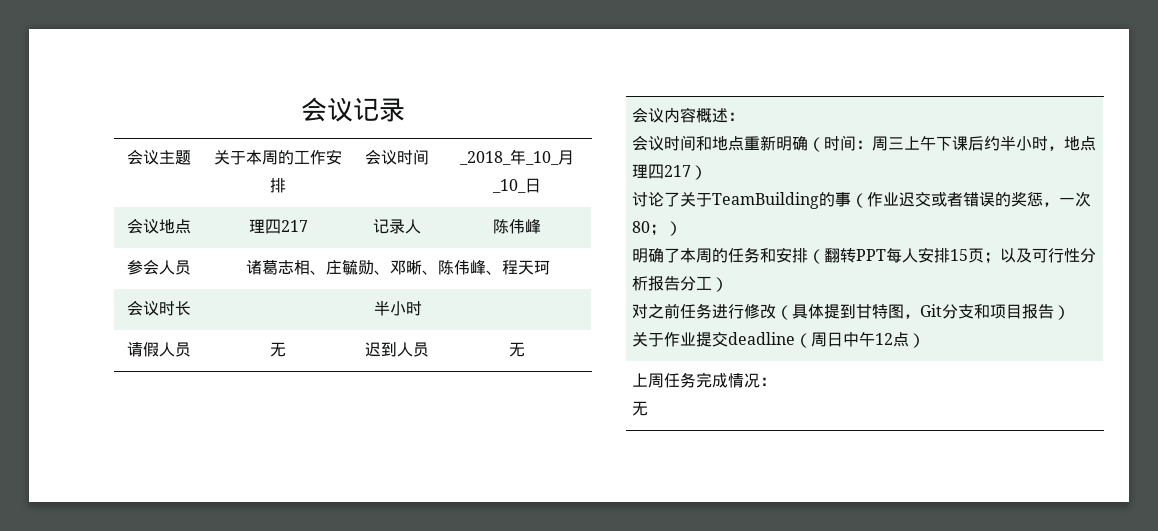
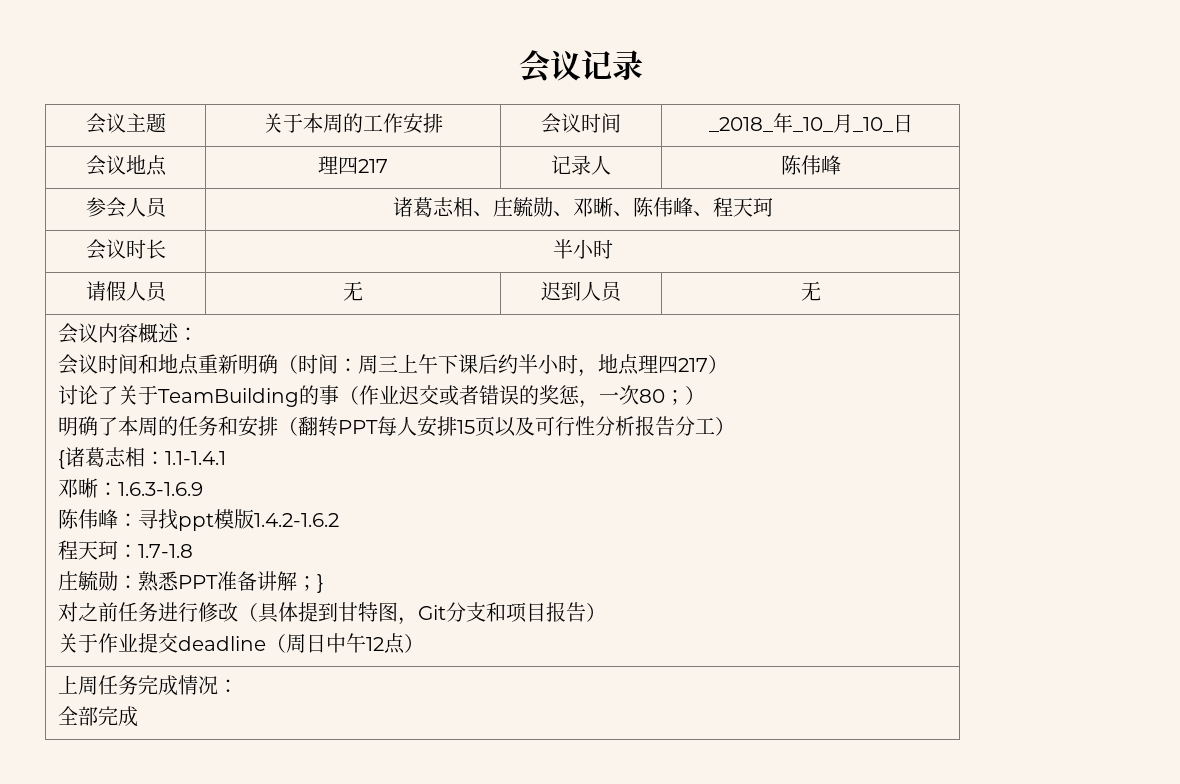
- 明确了本周的任务和安排（翻转PPT每人安排15页；以及可行性分析报告分工）
+ 明确了本周的任务和安排（翻转PPT每人安排15页以及可行性分析报告分工）
+ {诸葛志相：1.1-1.4.1
+ 邓晰：1.6.3-1.6.9
+ 陈伟峰：寻找ppt模版1.4.2-1.6.2
+ 程天珂：1.7-1.8
+ 庄毓勋：熟悉PPT准备讲解；}
  上周任务完成情况：
- 无
+ 全部完成

